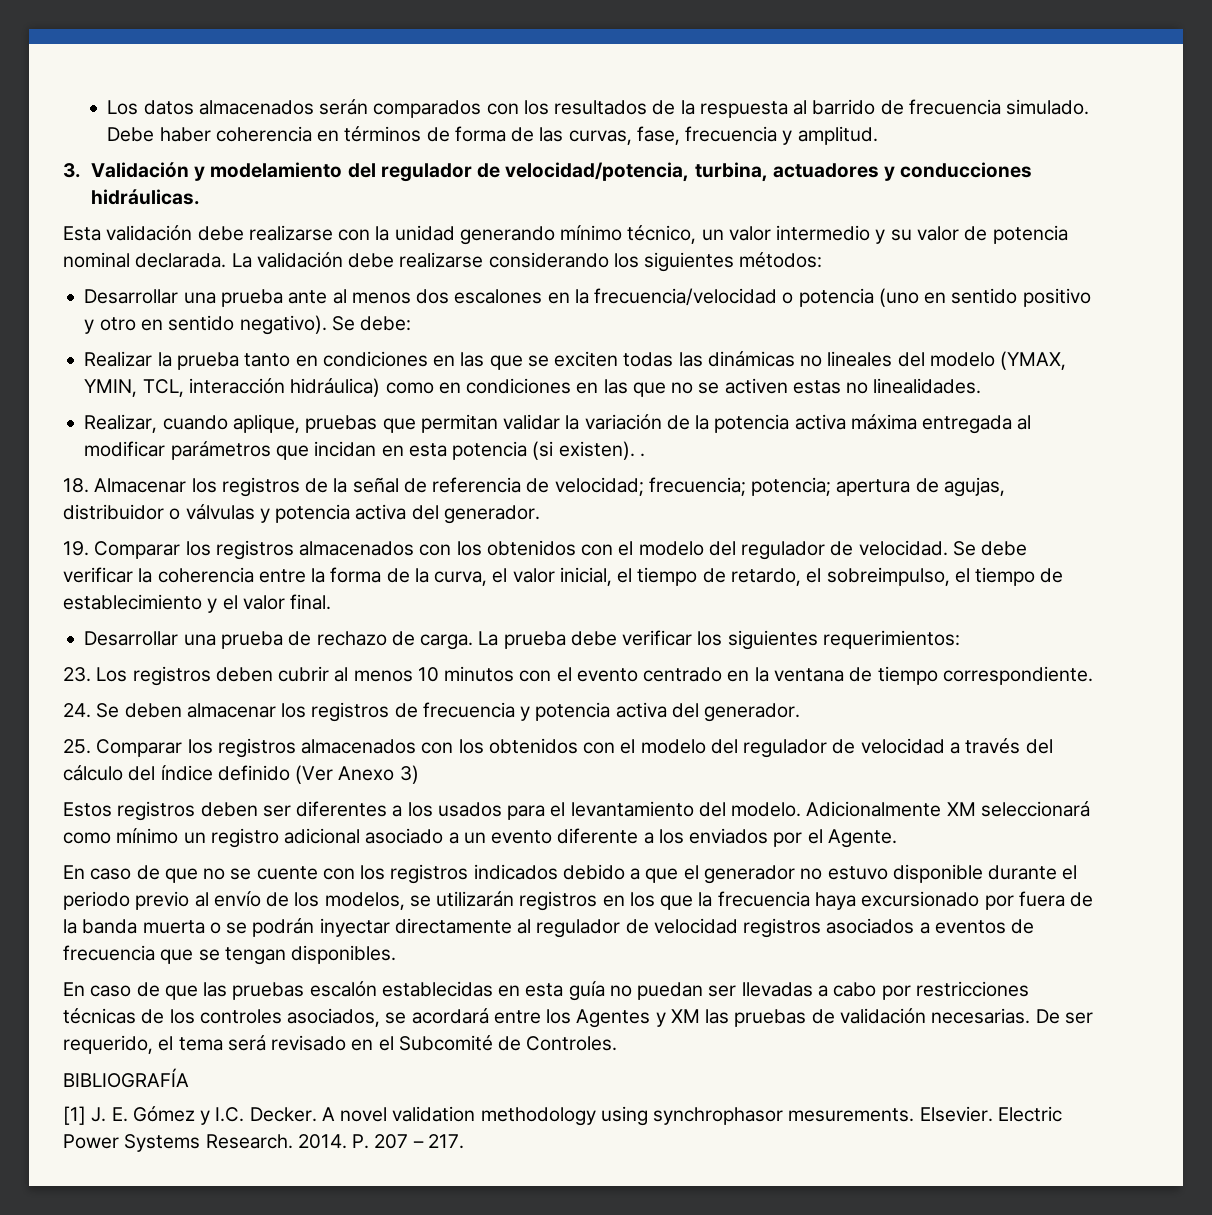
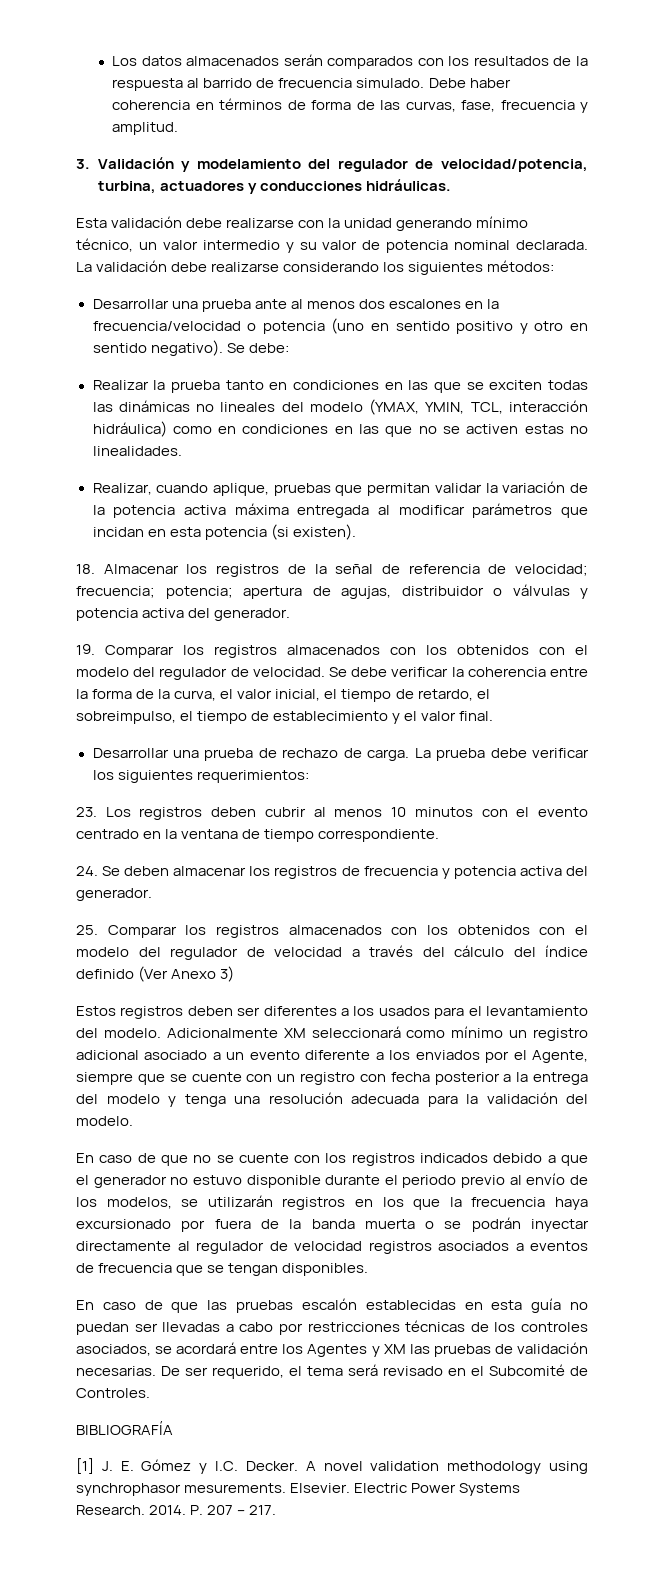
- Realizar, cuando aplique, pruebas que permitan validar la variación de la potencia activa máxima entregada al modificar parámetros que incidan en esta potencia (si existen). .
+ Realizar, cuando aplique, pruebas que permitan validar la variación de la potencia activa máxima entregada al modificar parámetros que incidan en esta potencia (si existen).
- Adicionalmente XM seleccionará como mínimo un registro adicional asociado a un evento diferente a los enviados por el Agente.
+ Adicionalmente XM seleccionará como mínimo un registro adicional asociado a un evento diferente a los enviados por el Agente, siempre que se cuente con un registro con fecha posterior a la entrega del modelo y tenga una resolución adecuada para la validación del modelo.

